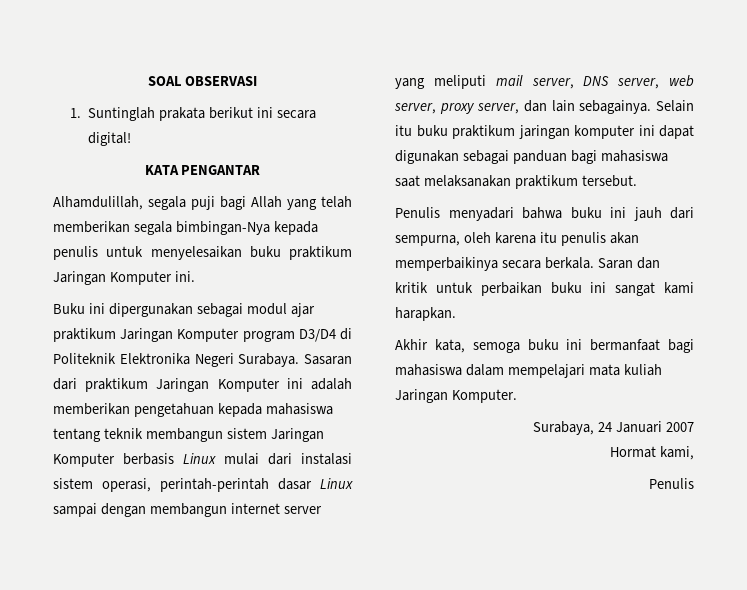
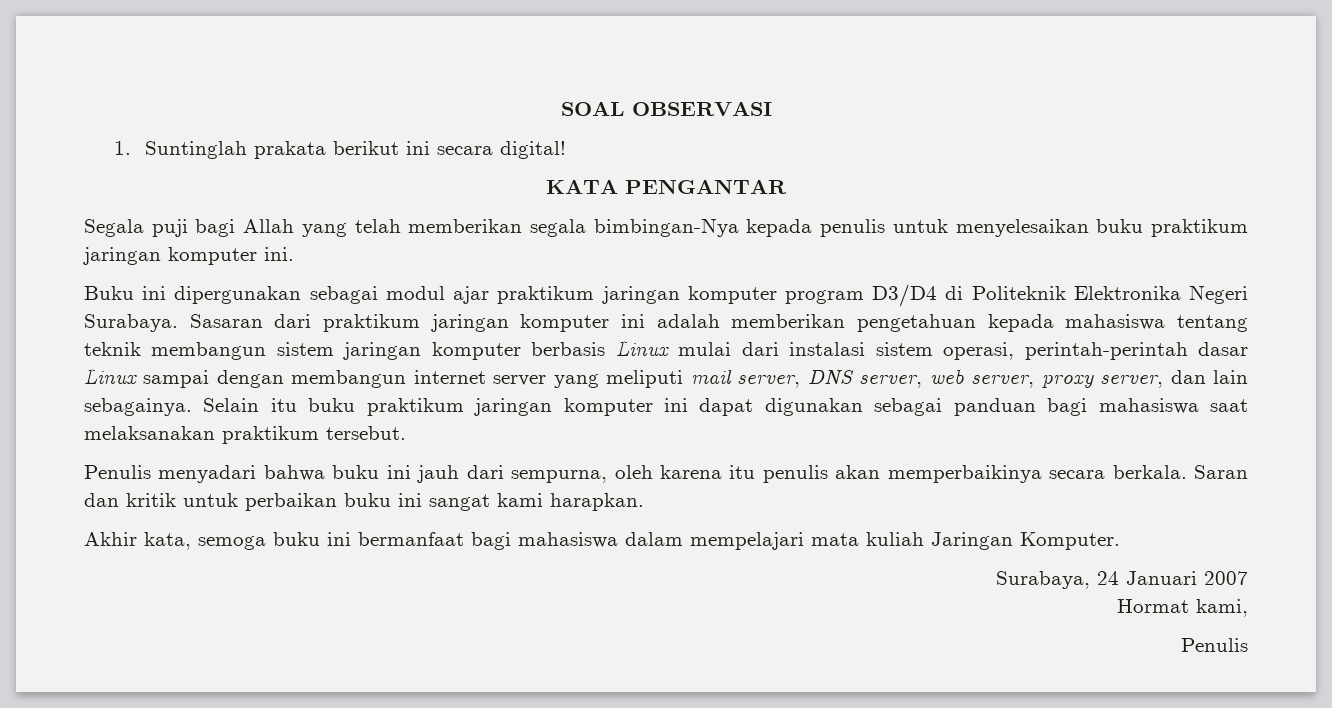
- Alhamdulillah, segala puji bagi Allah yang telah memberikan segala bimbingan-Nya kepada penulis untuk menyelesaikan buku praktikum Jaringan Komputer ini.
+ Segala puji bagi Allah yang telah memberikan segala bimbingan-Nya kepada penulis untuk menyelesaikan buku praktikum jaringan komputer ini.
- Buku ini dipergunakan sebagai modul ajar praktikum Jaringan Komputer program D3/D4 di Politeknik Elektronika Negeri Surabaya.
+ Buku ini dipergunakan sebagai modul ajar praktikum jaringan komputer program D3/D4 di Politeknik Elektronika Negeri Surabaya.
- Sasaran dari praktikum Jaringan Komputer ini adalah memberikan pengetahuan kepada mahasiswa tentang teknik membangun sistem Jaringan Komputer berbasis Linux mulai dari instalasi sistem operasi, perintah-perintah dasar Linux sampai dengan membangun internet server yang meliputi mail server, DNS server, web server, proxy server, dan lain sebagainya.
+ Sasaran dari praktikum jaringan komputer ini adalah memberikan pengetahuan kepada mahasiswa tentang teknik membangun sistem jaringan komputer berbasis Linux mulai dari instalasi sistem operasi, perintah-perintah dasar Linux sampai dengan membangun internet server yang meliputi mail server, DNS server, web server, proxy server, dan lain sebagainya.

